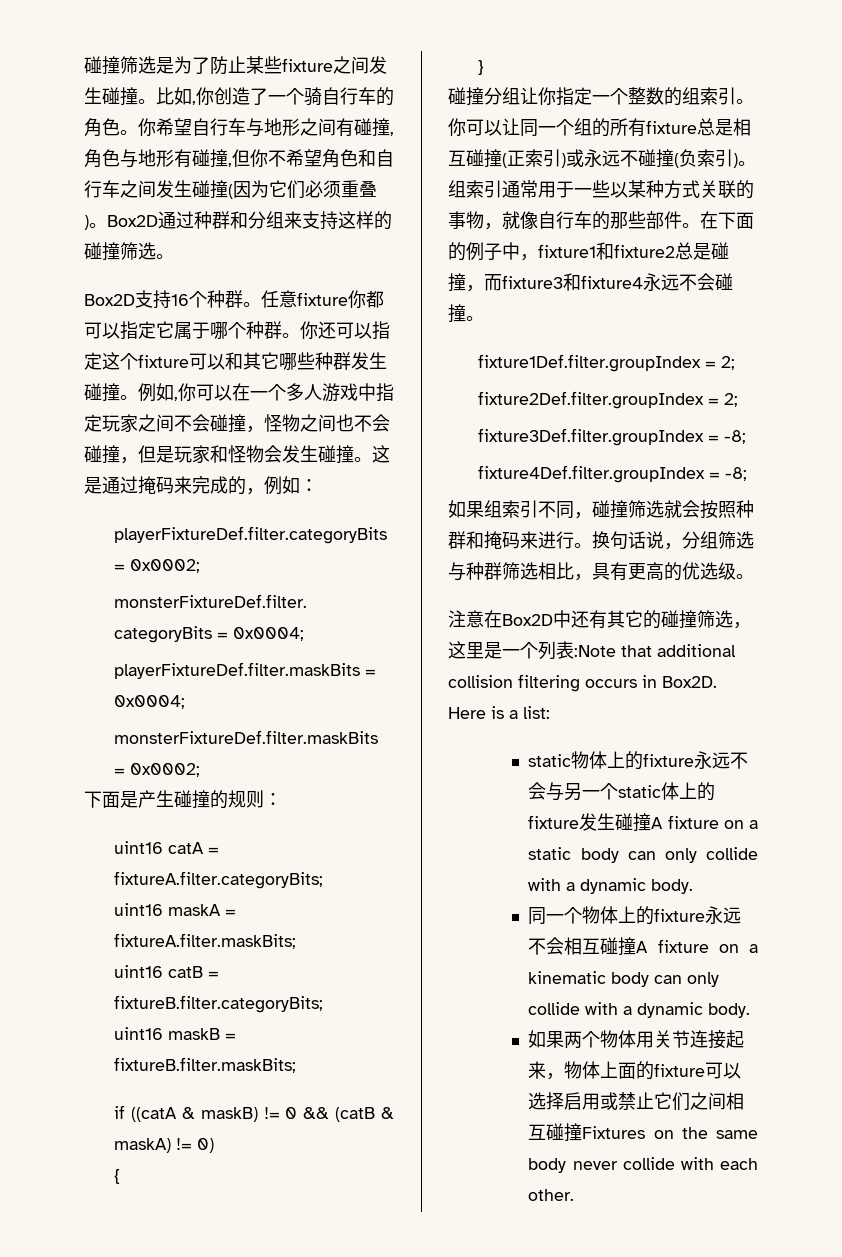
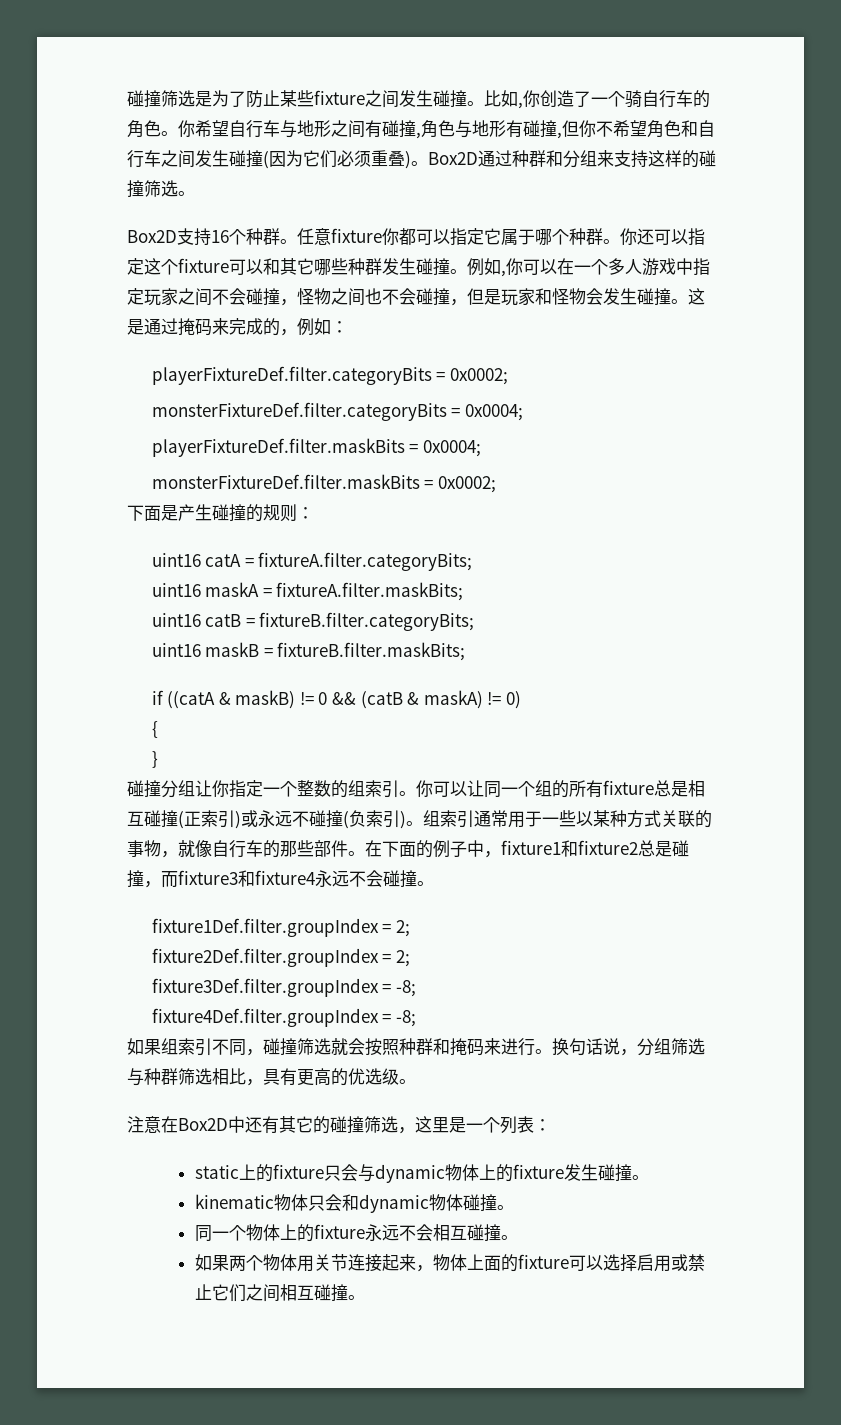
- 注意在Box2D中还有其它的碰撞筛选，这里是一个列表:Note that additional collision filtering occurs in Box2D. Here is a list:
- static物体上的fixture永远不会与另一个static体上的fixture发生碰撞A fixture on a static body can only collide with a dynamic body.
+ 注意在Box2D中还有其它的碰撞筛选，这里是一个列表：
+ static上的fixture只会与dynamic物体上的fixture发生碰撞。
+ kinematic物体只会和dynamic物体碰撞。
- 同一个物体上的fixture永远不会相互碰撞A fixture on a kinematic body can only collide with a dynamic body.
+ 同一个物体上的fixture永远不会相互碰撞。
- 如果两个物体用关节连接起来，物体上面的fixture可以选择启用或禁止它们之间相互碰撞Fixtures on the same body never collide with each other.
+ 如果两个物体用关节连接起来，物体上面的fixture可以选择启用或禁止它们之间相互碰撞。

